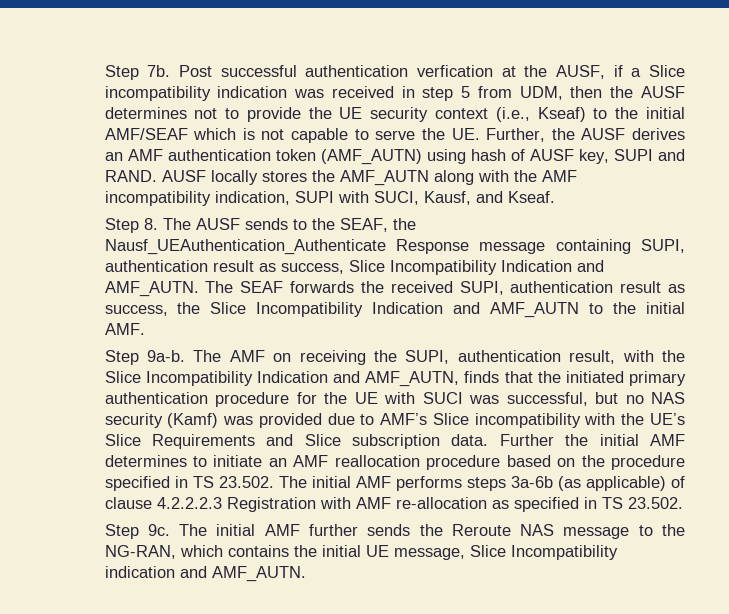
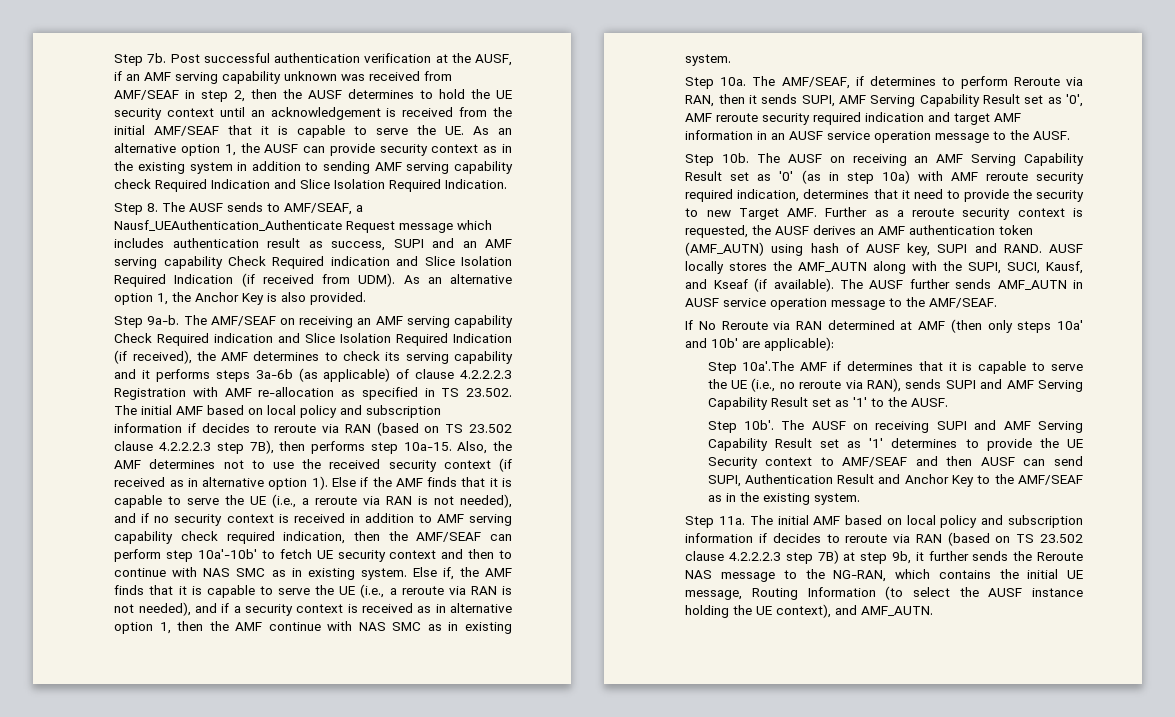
- Post successful authentication verfication at the AUSF, if a Slice incompatibility indication was received in step 5 from UDM, then the AUSF determines not to provide the UE security context (i.e., Kseaf) to the initial AMF/SEAF which is not capable to serve the UE. Further, the AUSF derives an AMF authentication token (AMF_AUTN) using hash of AUSF key, SUPI and RAND.
+ Post successful authentication verification at the AUSF, if an AMF serving capability unknown was received from AMF/SEAF in step 2, then the AUSF determines to hold the UE security context until an acknowledgement is received from the initial AMF/SEAF that it is capable to serve the UE. As an alternative option 1, the AUSF can provide security context as in the existing system in addition to sending AMF serving capability check Required Indication and Slice Isolation Required Indication.
+ Step 8. The AUSF sends to AMF/SEAF, a Nausf_UEAuthentication_Authenticate Request message which includes authentication result as success, SUPI and an AMF serving capability Check Required indication and Slice Isolation Required Indication (if received from UDM). As an alternative option 1, the Anchor Key is also provided.
+ Step 9a-b. The AMF/SEAF on receiving an AMF serving capability Check Required indication and Slice Isolation Required Indication (if received), the AMF determines to check its serving capability and it performs steps 3a-6b (as applicable) of clause 4.2.2.2.3 Registration with AMF re-allocation as specified in TS 23.502. The initial AMF based on local policy and subscription information if decides to reroute via RAN (based on TS 23.502 clause 4.2.2.2.3 step 7B), then performs step 10a-15. Also, the AMF determines not to use the received security context (if received as in alternative option 1). Else if the AMF finds that it is capable to serve the UE (i.e., a reroute via RAN is not needed), and if no security context is received in addition to AMF serving capability check required indication, then the AMF/SEAF can perform step 10a'-10b' to fetch UE security context and then to continue with NAS SMC as in existing system. Else if, the AMF finds that it is capable to serve the UE (i.e., a reroute via RAN is not needed), and if a security context is received as in alternative option 1, then the AMF continue with NAS SMC as in existing system.
+ Step 10a. The AMF/SEAF, if determines to perform Reroute via RAN, then it sends SUPI, AMF Serving Capability Result set as '0', AMF reroute security required indication and target AMF information in an AUSF service operation message to the AUSF.
+ Step 10b. The AUSF on receiving an AMF Serving Capability Result set as '0' (as in step 10a) with AMF reroute security required indication, determines that it need to provide the security to new Target AMF. Further as a reroute security context is requested, the AUSF derives an AMF authentication token (AMF_AUTN) using hash of AUSF key, SUPI and RAND.
- AUSF locally stores the AMF_AUTN along with the AMF incompatibility indication, SUPI with SUCI, Kausf, and Kseaf.
- Step 8. The AUSF sends to the SEAF, the Nausf_UEAuthentication_Authenticate Response message containing SUPI, authentication result as success, Slice Incompatibility Indication and AMF_AUTN. The SEAF forwards the received SUPI, authentication result as success, the Slice Incompatibility Indication and AMF_AUTN to the initial AMF.
- Step 9a-b. The AMF on receiving the SUPI, authentication result, with the Slice Incompatibility Indication and AMF_AUTN, finds that the initiated primary authentication procedure for the UE with SUCI was successful, but no NAS security (Kamf) was provided due to AMF’s Slice incompatibility with the UE’s Slice Requirements and Slice subscription data. Further the initial AMF determines to initiate an AMF reallocation procedure based on the procedure specified in TS 23.502. The initial AMF performs steps 3a-6b (as applicable) of clause 4.2.2.2.3 Registration with AMF re-allocation as specified in TS 23.502.
- Step 9c. The initial AMF further sends the Reroute NAS message to the NG-RAN, which contains the initial UE message, Slice Incompatibility indication and AMF_AUTN.
+ AUSF locally stores the AMF_AUTN along with the SUPI, SUCI, Kausf, and Kseaf (if available). The AUSF further sends AMF_AUTN in AUSF service operation message to the AMF/SEAF.
+ If No Reroute via RAN determined at AMF (then only steps 10a' and 10b' are applicable):
+ Step 10a'.The AMF if determines that it is capable to serve the UE (i.e., no reroute via RAN), sends SUPI and AMF Serving Capability Result set as '1' to the AUSF.
+ Step 10b'. The AUSF on receiving SUPI and AMF Serving Capability Result set as '1' determines to provide the UE Security context to AMF/SEAF and then AUSF can send SUPI, Authentication Result and Anchor Key to the AMF/SEAF as in the existing system.
+ Step 11a. The initial AMF based on local policy and subscription information if decides to reroute via RAN (based on TS 23.502 clause 4.2.2.2.3 step 7B) at step 9b, it further sends the Reroute NAS message to the NG-RAN, which contains the initial UE message, Routing Information (to select the AUSF instance holding the UE context), and AMF_AUTN.

